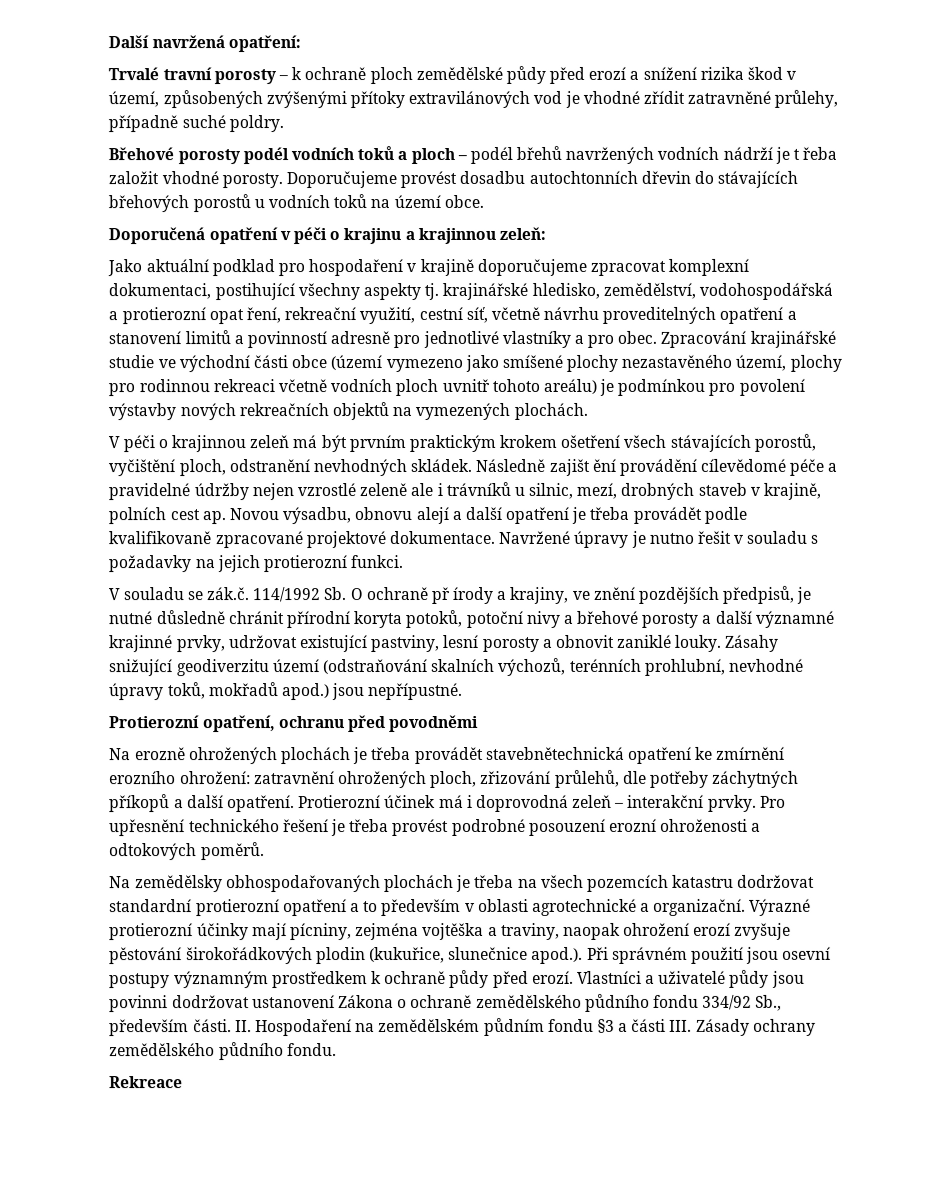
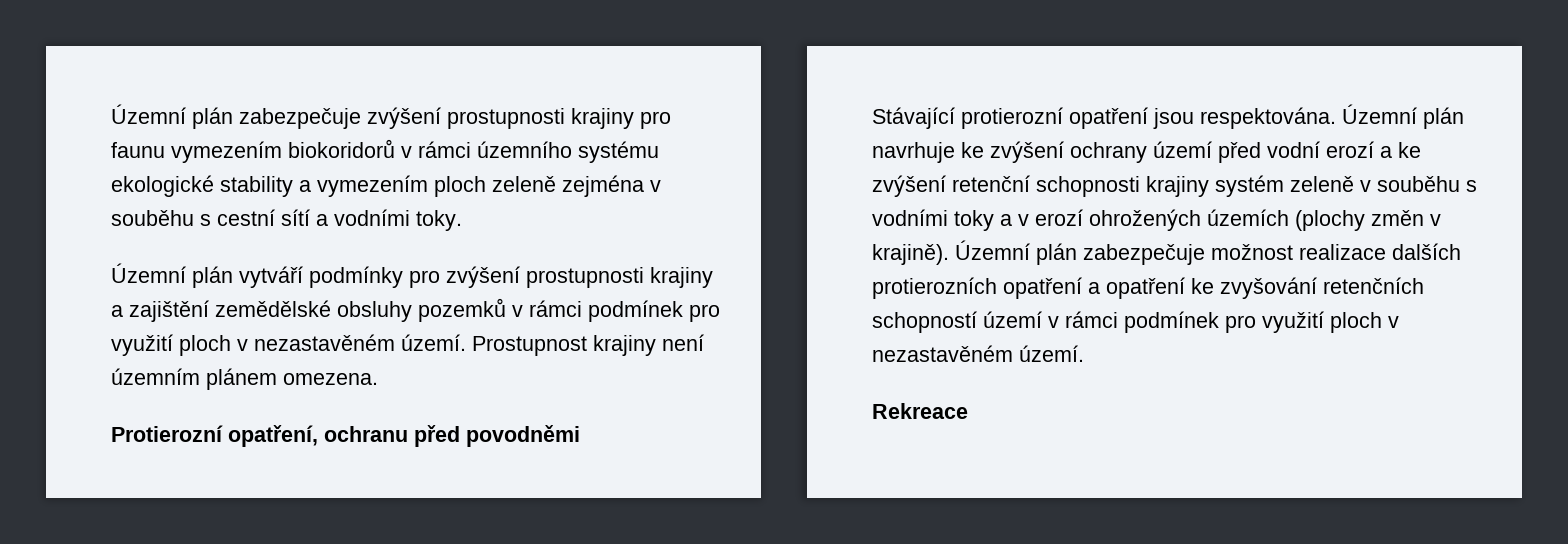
- Další navržená opatření:
- Trvalé travní porosty – k ochraně ploch zemědělské půdy před erozí a snížení rizika škod v území, způsobených zvýšenými přítoky extravilánových vod je vhodné zřídit zatravněné průlehy, případně suché poldry.
- Břehové porosty podél vodních toků a ploch – podél břehů navržených vodních nádrží je t řeba založit vhodné porosty. Doporučujeme provést dosadbu autochtonních dřevin do stávajících břehových porostů u vodních toků na území obce.
- Doporučená opatření v péči o krajinu a krajinnou zeleň:
- Jako aktuální podklad pro hospodaření v krajině doporučujeme zpracovat komplexní dokumentaci, postihující všechny aspekty tj. krajinářské hledisko, zemědělství, vodohospodářská a protierozní opat ření, rekreační využití, cestní síť, včetně návrhu proveditelných opatření a stanovení limitů a povinností adresně pro jednotlivé vlastníky a pro obec. Zpracování krajinářské studie ve východní části obce (území vymezeno jako smíšené plochy nezastavěného území, plochy pro rodinnou rekreaci včetně vodních ploch uvnitř tohoto areálu) je podmínkou pro povolení výstavby nových rekreačních objektů na vymezených plochách.
- V péči o krajinnou zeleň má být prvním praktickým krokem ošetření všech stávajících porostů, vyčištění ploch, odstranění nevhodných skládek. Následně zajišt ění provádění cílevědomé péče a pravidelné údržby nejen vzrostlé zeleně ale i trávníků u silnic, mezí, drobných staveb v krajině, polních cest ap. Novou výsadbu, obnovu alejí a další opatření je třeba provádět podle kvalifikovaně zpracované projektové dokumentace. Navržené úpravy je nutno řešit v souladu s požadavky na jejich protierozní funkci.
- V souladu se zák.č. 114/1992 Sb. O ochraně př írody a krajiny, ve znění pozdějších předpisů, je nutné důsledně chránit přírodní koryta potoků, potoční nivy a břehové porosty a další významné krajinné prvky, udržovat existující pastviny, lesní porosty a obnovit zaniklé louky. Zásahy snižující geodiverzitu území (odstraňování skalních výchozů, terénních prohlubní, nevhodné úpravy toků, mokřadů apod.) jsou nepřípustné.
+ Územní plán zabezpečuje zvýšení prostupnosti krajiny pro faunu vymezením biokoridorů v rámci územního systému ekologické stability a vymezením ploch zeleně zejména v souběhu s cestní sítí a vodními toky.
+ Územní plán vytváří podmínky pro zvýšení prostupnosti krajiny a zajištění zemědělské obsluhy pozemků v rámci podmínek pro využití ploch v nezastavěném území. Prostupnost krajiny není územním plánem omezena.
- Na erozně ohrožených plochách je třeba provádět stavebnětechnická opatření ke zmírnění erozního ohrožení: zatravnění ohrožených ploch, zřizování průlehů, dle potřeby záchytných příkopů a další opatření. Protierozní účinek má i doprovodná zeleň – interakční prvky. Pro upřesnění technického řešení je třeba provést podrobné posouzení erozní ohroženosti a odtokových poměrů.
- Na zemědělsky obhospodařovaných plochách je třeba na všech pozemcích katastru dodržovat standardní protierozní opatření a to především v oblasti agrotechnické a organizační. Výrazné protierozní účinky mají pícniny, zejména vojtěška a traviny, naopak ohrožení erozí zvyšuje pěstování širokořádkových plodin (kukuřice, slunečnice apod.). Při správném použití jsou osevní postupy významným prostředkem k ochraně půdy před erozí. Vlastníci a uživatelé půdy jsou povinni dodržovat ustanovení Zákona o ochraně zemědělského půdního fondu 334/92 Sb., především části. II. Hospodaření na zemědělském půdním fondu §3 a části III. Zásady ochrany zemědělského půdního fondu.
+ Stávající protierozní opatření jsou respektována. Územní plán navrhuje ke zvýšení ochrany území před vodní erozí a ke zvýšení retenční schopnosti krajiny systém zeleně v souběhu s vodními toky a v erozí ohrožených územích (plochy změn v krajině). Územní plán zabezpečuje možnost realizace dalších protierozních opatření a opatření ke zvyšování retenčních schopností území v rámci podmínek pro využití ploch v nezastavěném území.

